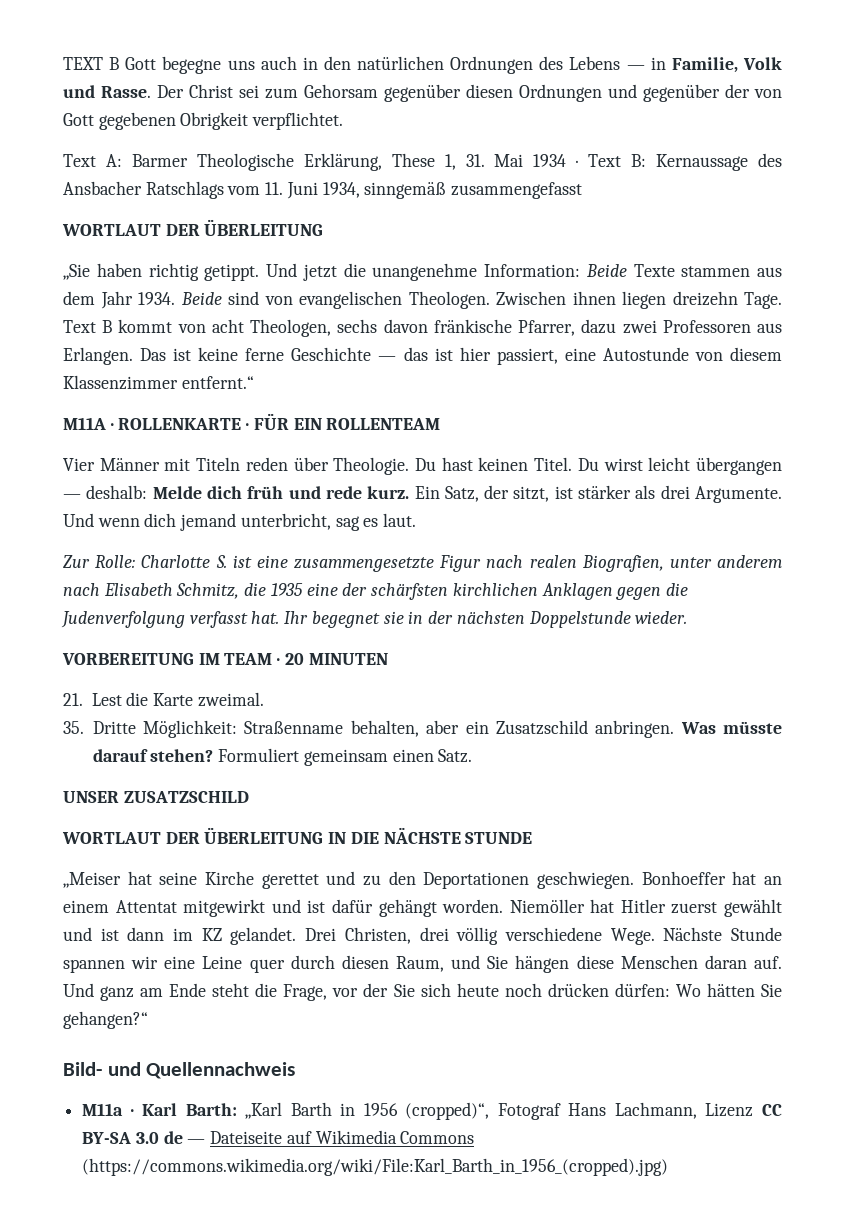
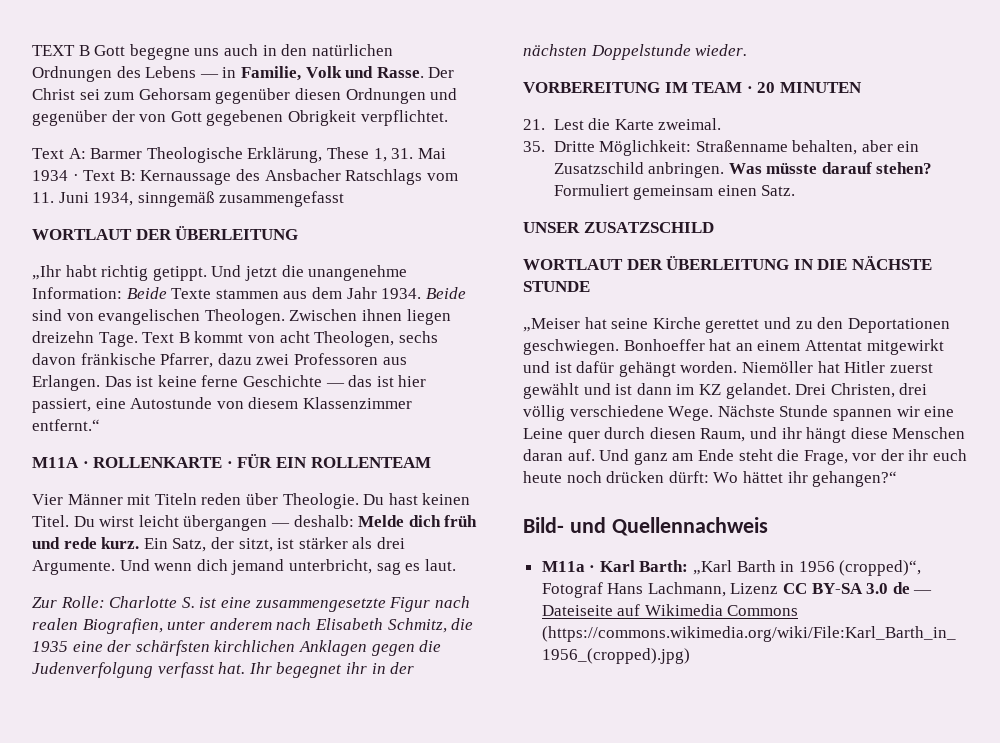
- „Sie haben richtig getippt.
+ „Ihr habt richtig getippt.
- Ihr begegnet sie in der nächsten Doppelstunde wieder.
+ Ihr begegnet ihr in der nächsten Doppelstunde wieder.
- Nächste Stunde spannen wir eine Leine quer durch diesen Raum, und Sie hängen diese Menschen daran auf.
+ Nächste Stunde spannen wir eine Leine quer durch diesen Raum, und ihr hängt diese Menschen daran auf.
- Und ganz am Ende steht die Frage, vor der Sie sich heute noch drücken dürfen: Wo hätten Sie gehangen?“
+ Und ganz am Ende steht die Frage, vor der ihr euch heute noch drücken dürft: Wo hättet ihr gehangen?“

